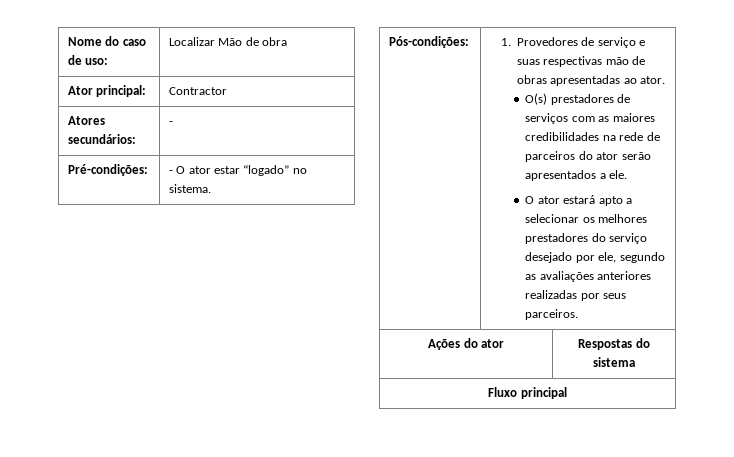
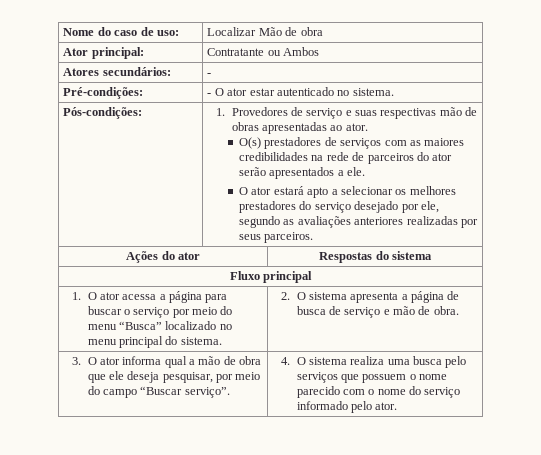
- Ator principal: | Contractor
+ Ator principal: | Contratante ou Ambos
- Pré-condições: | - O ator estar “logado” no sistema.
+ Pré-condições: | - O ator estar autenticado no sistema.
+ 1. O ator acessa a página para buscar o serviço por meio do menu “Busca” localizado no menu principal do sistema. | 2. O sistema apresenta a página de busca de serviço e mão de obra.
+ 3. O ator informa qual a mão de obra que ele deseja pesquisar, por meio do campo “Buscar serviço”. | 4. O sistema realiza uma busca pelo serviços que possuem o nome parecido com o nome do serviço informado pelo ator.

